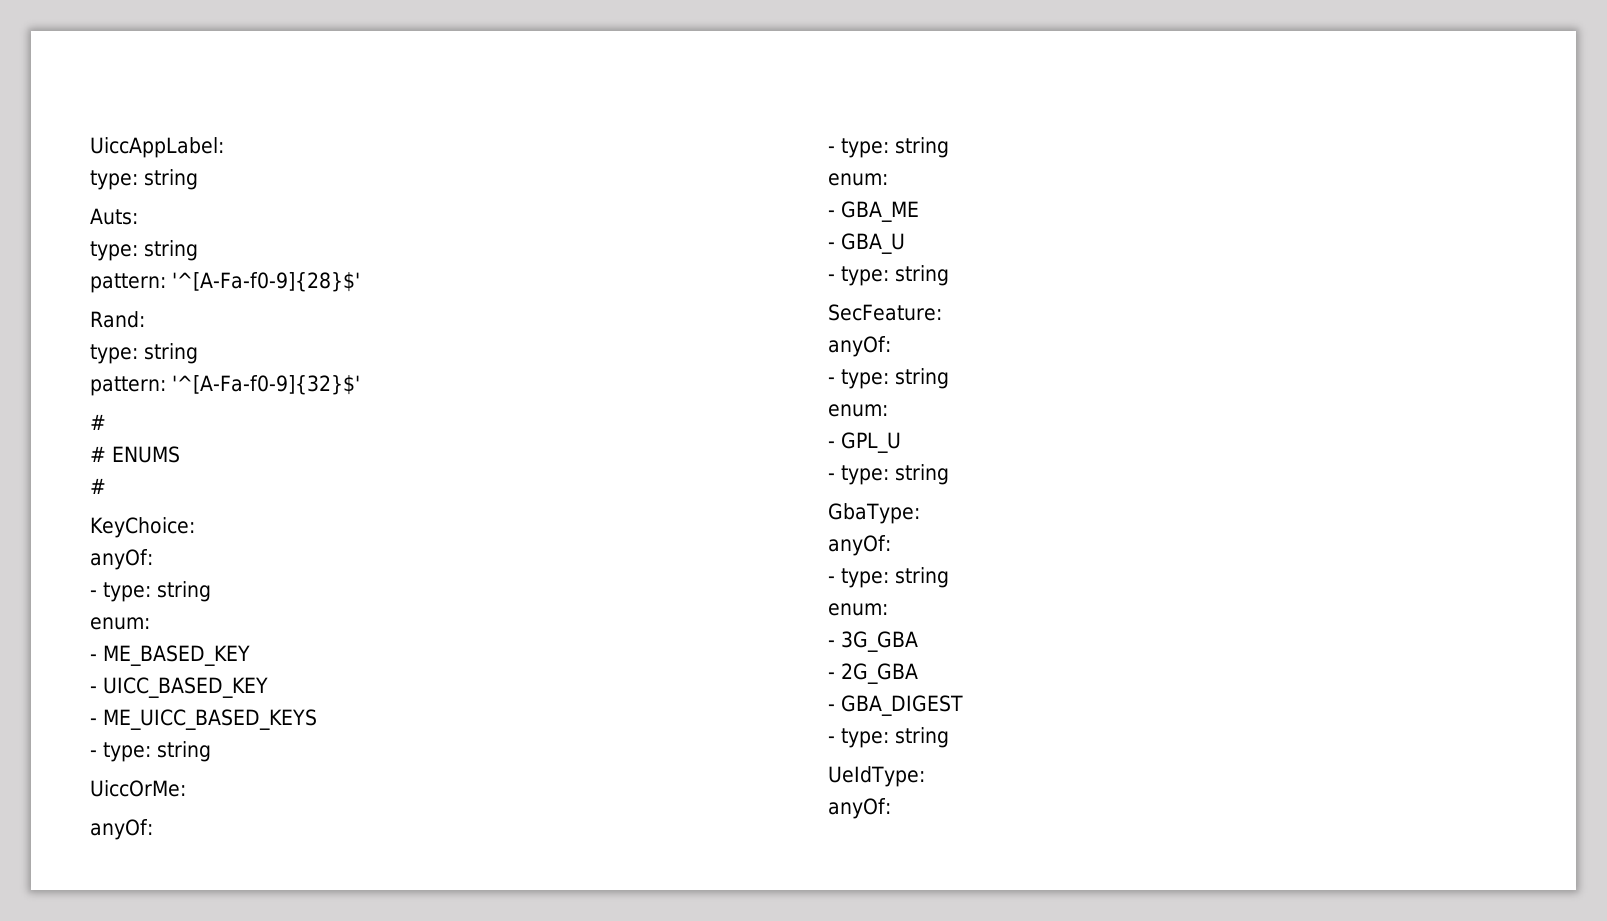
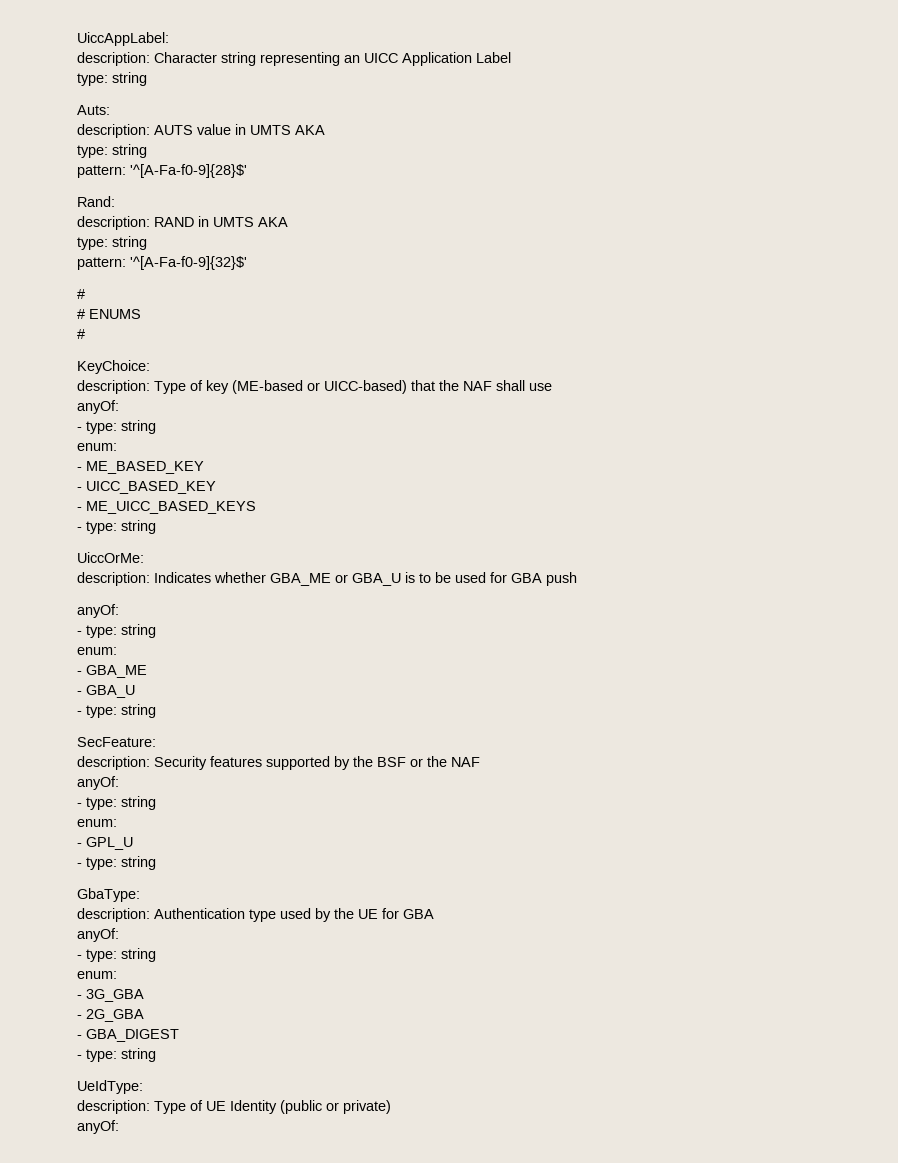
  UiccAppLabel:
+ description: Character string representing an UICC Application Label
  type: string
  Auts:
+ description: AUTS value in UMTS AKA
+ description: RAND in UMTS AKA
+ description: Type of key (ME-based or UICC-based) that the NAF shall use
+ description: Indicates whether GBA_ME or GBA_U is to be used for GBA push
+ description: Security features supported by the BSF or the NAF
+ description: Authentication type used by the UE for GBA
+ description: Type of UE Identity (public or private)

